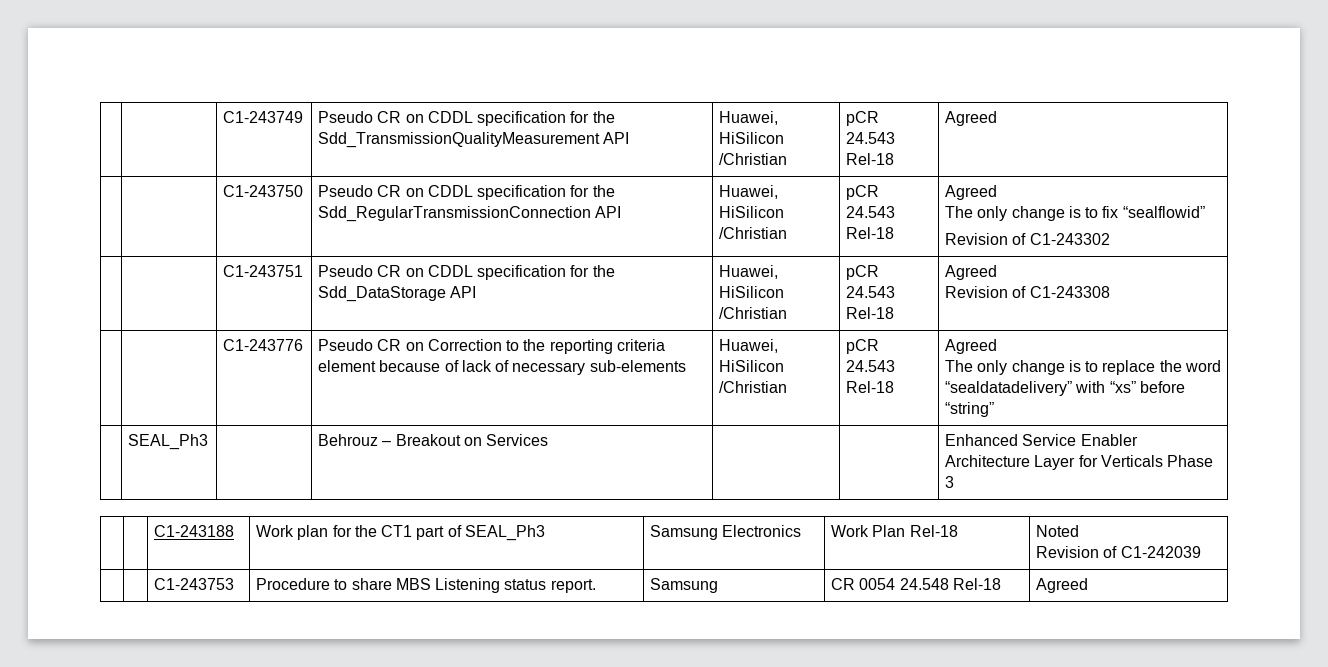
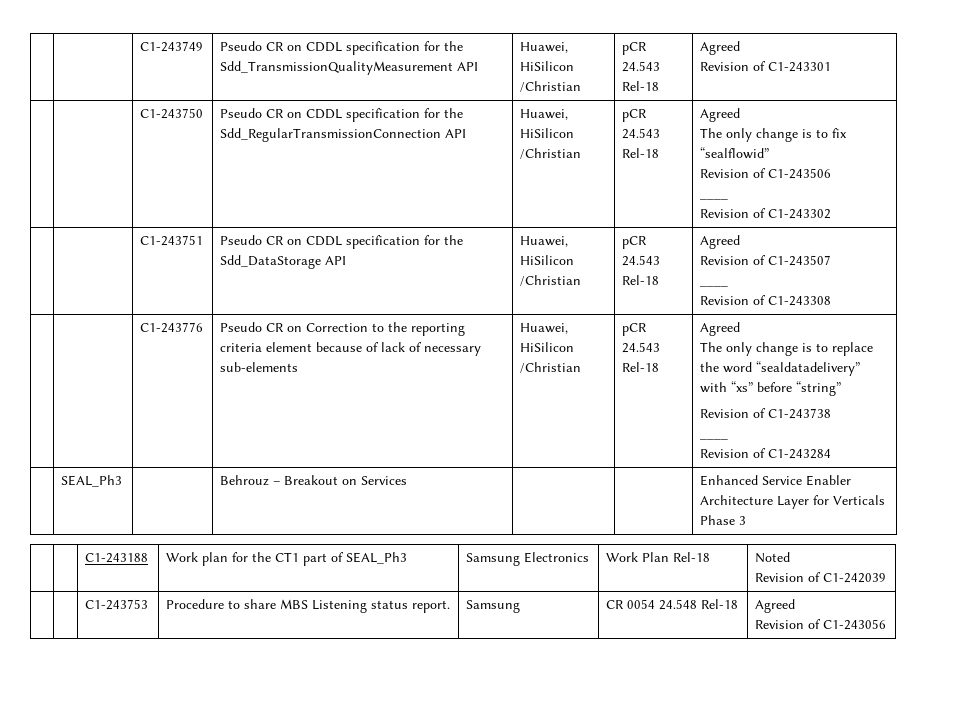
  | | C1-243749 | Pseudo CR on CDDL specification for the Sdd_TransmissionQualityMeasurement API | Huawei, HiSilicon /Christian | pCR 24.543 Rel-18 | Agreed
+ Revision of C1-243301
  | | C1-243750 | Pseudo CR on CDDL specification for the Sdd_RegularTransmissionConnection API | Huawei, HiSilicon /Christian | pCR 24.543 Rel-18 | Agreed
  The only change is to fix “sealflowid”
+ Revision of C1-243506
+ ____
  | | C1-243751 | Pseudo CR on CDDL specification for the Sdd_DataStorage API | Huawei, HiSilicon /Christian | pCR 24.543 Rel-18 | Agreed
+ Revision of C1-243507
+ ____
+ Revision of C1-243738
+ ____
+ Revision of C1-243284
  | | C1-243753 | Procedure to share MBS Listening status report. | Samsung | CR 0054 24.548 Rel-18 | Agreed
+ Revision of C1-243056

